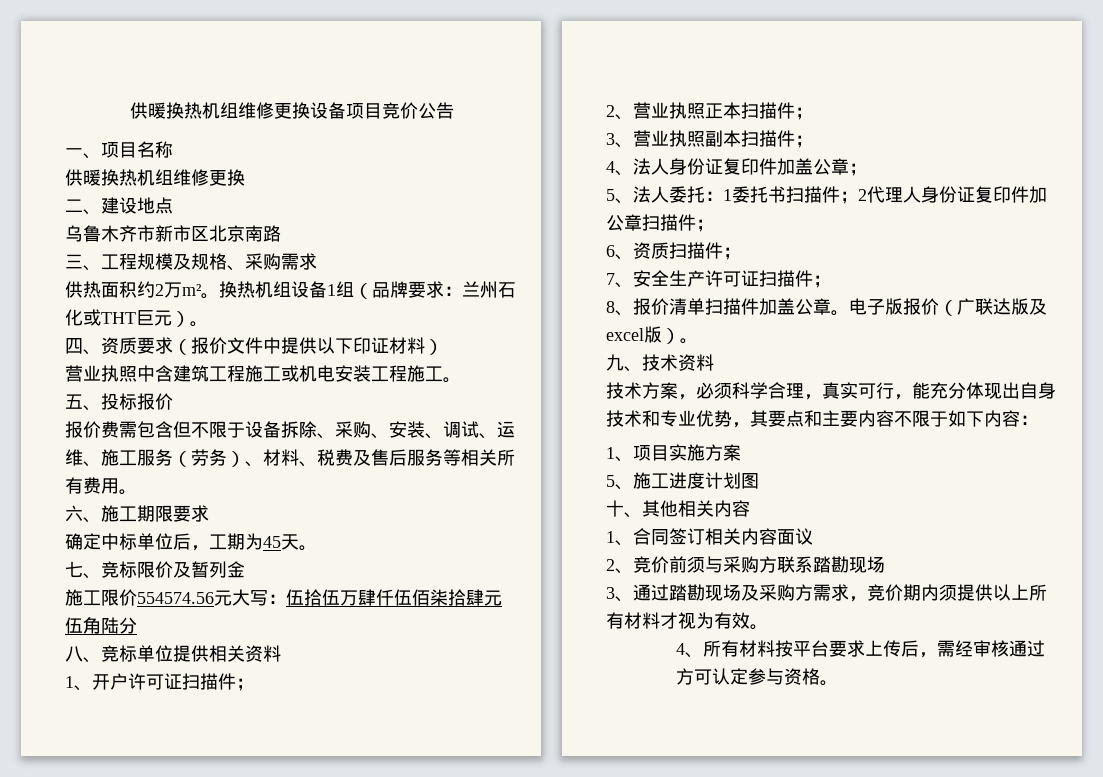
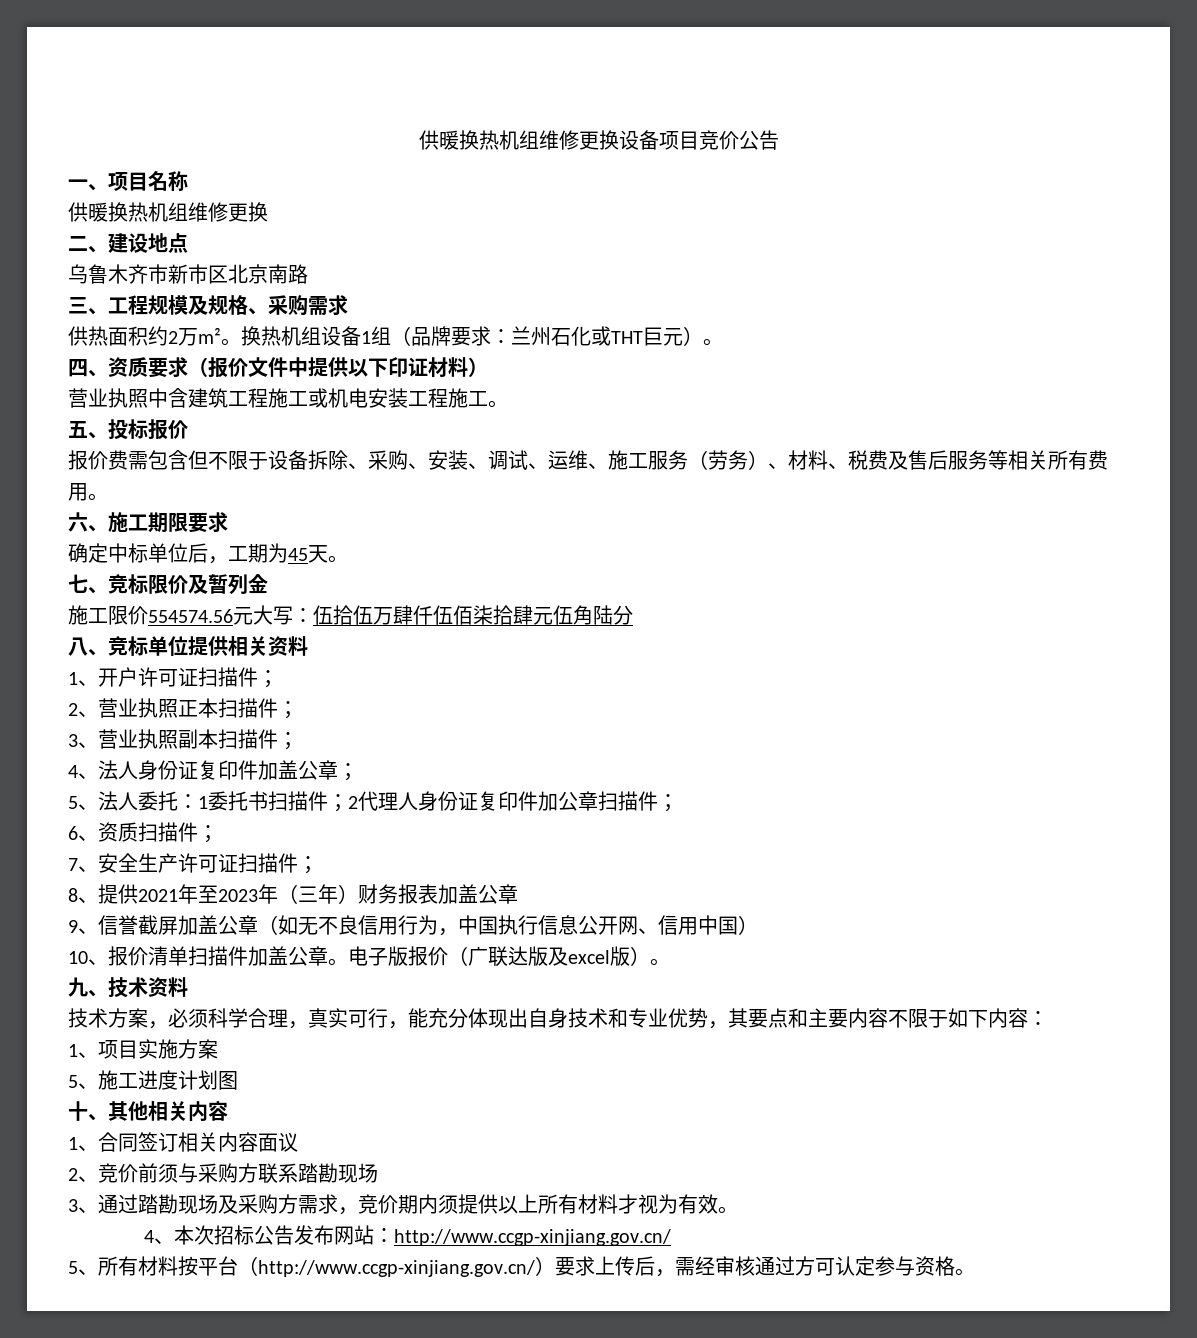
- 8、报价清单扫描件加盖公章。
+ 8、提供2021年至2023年（三年）财务报表加盖公章
+ 9、信誉截屏加盖公章（如无不良信用行为，中国执行信息公开网、信用中国）
+ 10、报价清单扫描件加盖公章。
- 4、所有材料按平台要求上传后，需经审核通过方可认定参与资格。
+ 4、本次招标公告发布网站：http://www.ccgp-xinjiang.gov.cn/
+ 5、所有材料按平台（http://www.ccgp-xinjiang.gov.cn/）要求上传后，需经审核通过方可认定参与资格。

